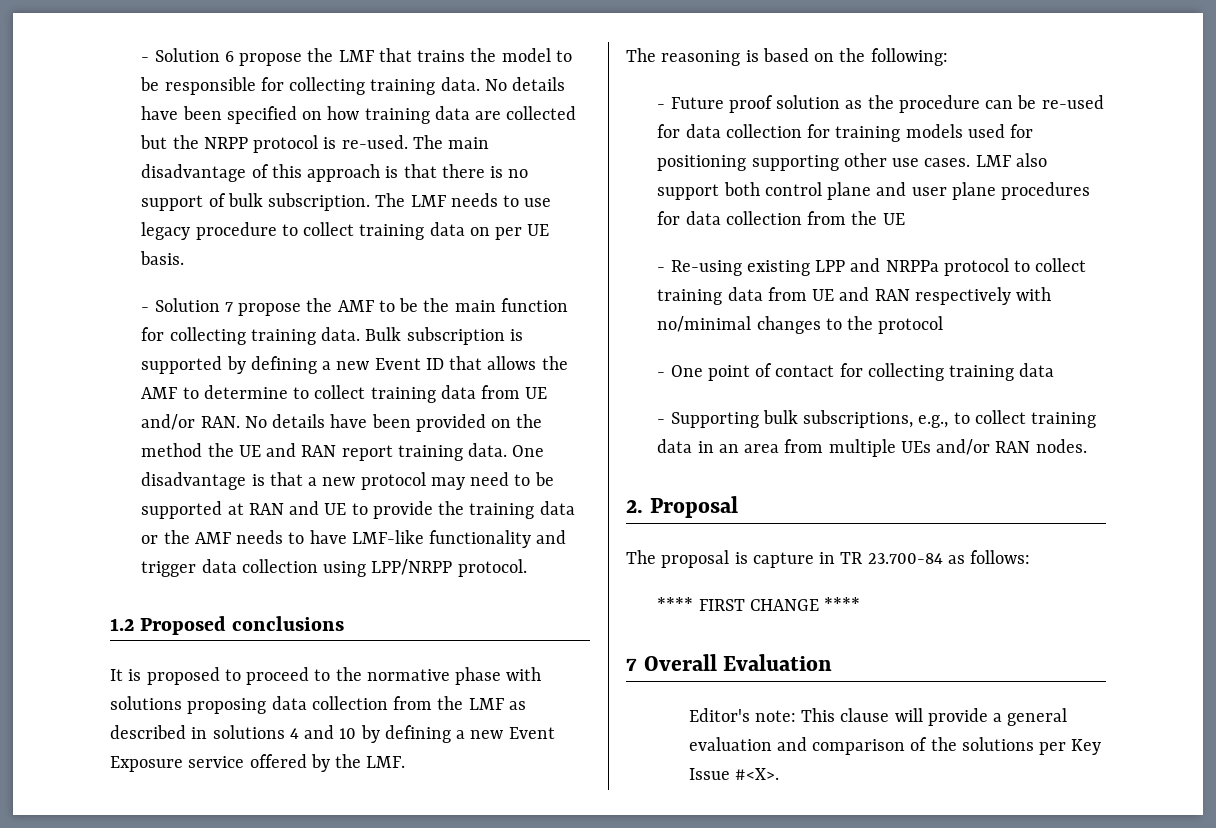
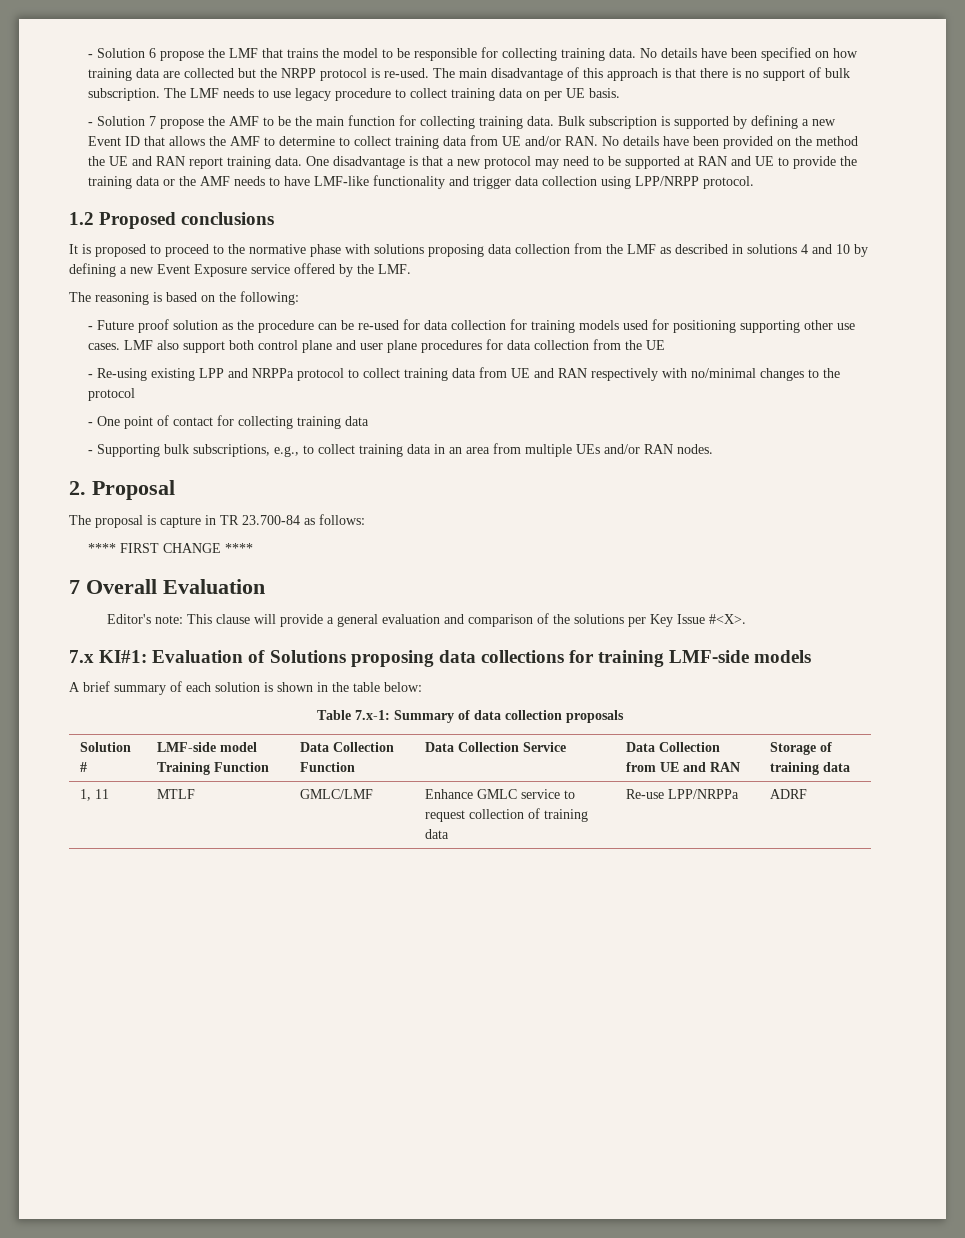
+ 7.x KI#1: Evaluation of Solutions proposing data collections for training LMF-side models
+ A brief summary of each solution is shown in the table below:
+ Table 7.x-1: Summary of data collection proposals
+ Solution # | LMF-side model Training Function | Data Collection Function | Data Collection Service | Data Collection from UE and RAN | Storage of training data
+ 1, 11 | MTLF | GMLC/LMF | Enhance GMLC service to request collection of training data | Re-use LPP/NRPPa | ADRF

